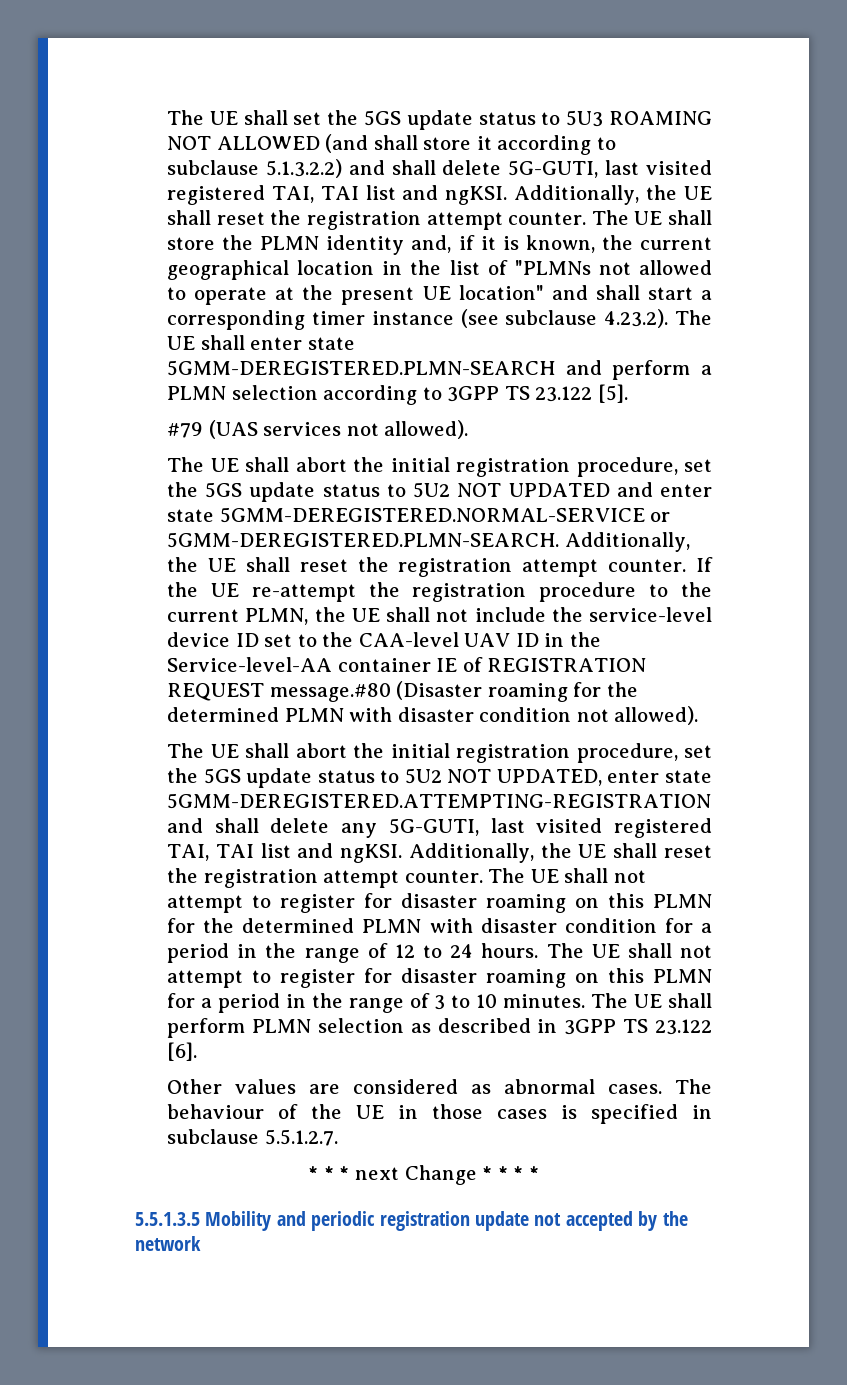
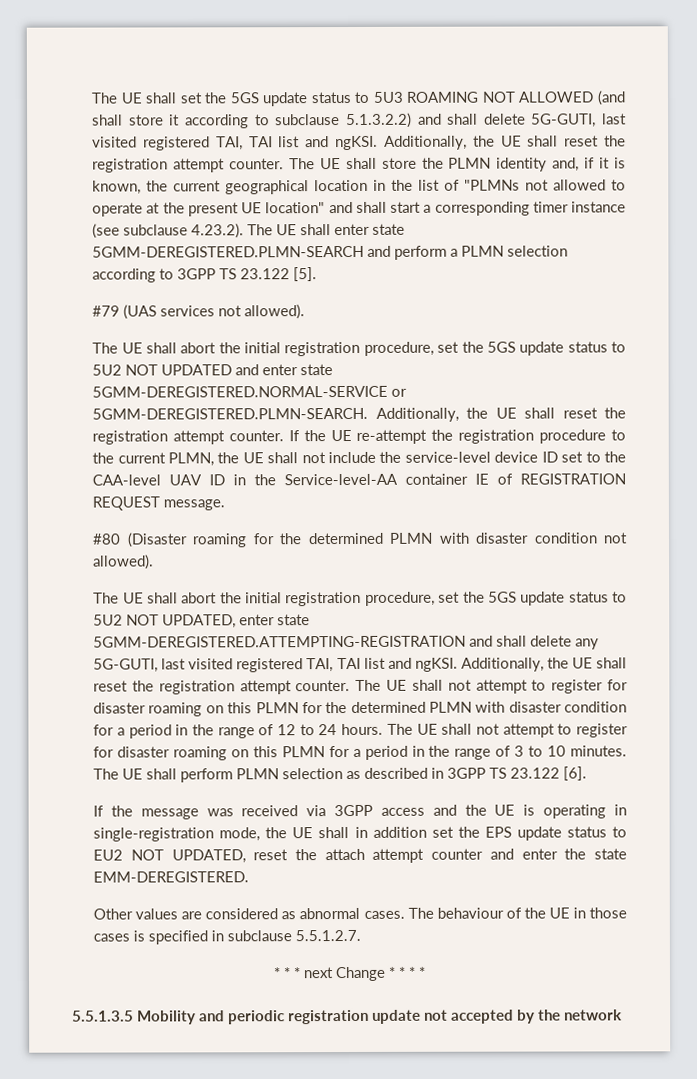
- If the UE re-attempt the registration procedure to the current PLMN, the UE shall not include the service-level device ID set to the CAA-level UAV ID in the Service-level-AA container IE of REGISTRATION REQUEST message.#80 (Disaster roaming for the determined PLMN with disaster condition not allowed).
+ If the UE re-attempt the registration procedure to the current PLMN, the UE shall not include the service-level device ID set to the CAA-level UAV ID in the Service-level-AA container IE of REGISTRATION REQUEST message.
+ #80 (Disaster roaming for the determined PLMN with disaster condition not allowed).
+ If the message was received via 3GPP access and the UE is operating in single-registration mode, the UE shall in addition set the EPS update status to EU2 NOT UPDATED, reset the attach attempt counter and enter the state EMM-DEREGISTERED.

